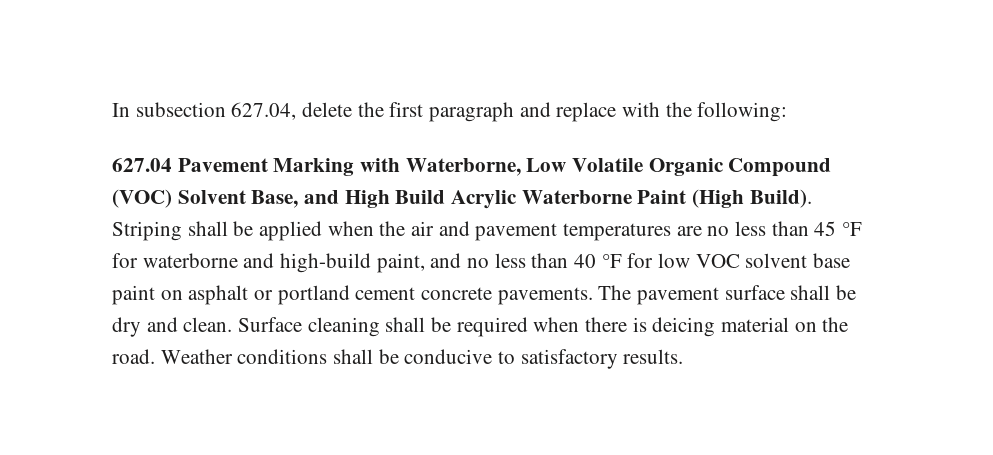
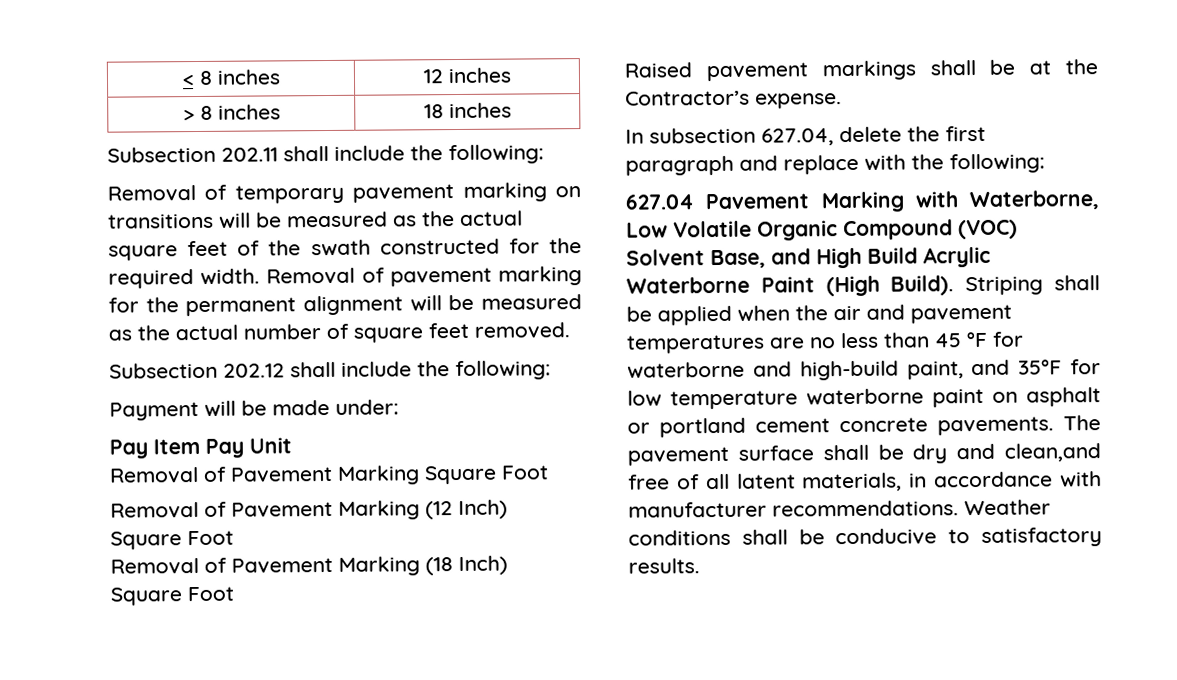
+ < 8 inches | 12 inches
+ > 8 inches | 18 inches
+ Subsection 202.11 shall include the following:
+ Removal of temporary pavement marking on transitions will be measured as the actual square feet of the swath constructed for the required width. Removal of pavement marking for the permanent alignment will be measured as the actual number of square feet removed.
+ Subsection 202.12 shall include the following:
+ Payment will be made under:
+ Pay Item Pay Unit
+ Removal of Pavement Marking Square Foot
+ Removal of Pavement Marking (12 Inch) Square Foot
+ Removal of Pavement Marking (18 Inch) Square Foot
+ Raised pavement markings shall be at the Contractor’s expense.
- Striping shall be applied when the air and pavement temperatures are no less than 45 °F for waterborne and high-build paint, and no less than 40 °F for low VOC solvent base paint on asphalt or portland cement concrete pavements.
+ Striping shall be applied when the air and pavement temperatures are no less than 45 °F for waterborne and high-build paint, and 35°F for low temperature waterborne paint on asphalt or portland cement concrete pavements.
- The pavement surface shall be dry and clean. Surface cleaning shall be required when there is deicing material on the road.
+ The pavement surface shall be dry and clean,and free of all latent materials, in accordance with manufacturer recommendations.

